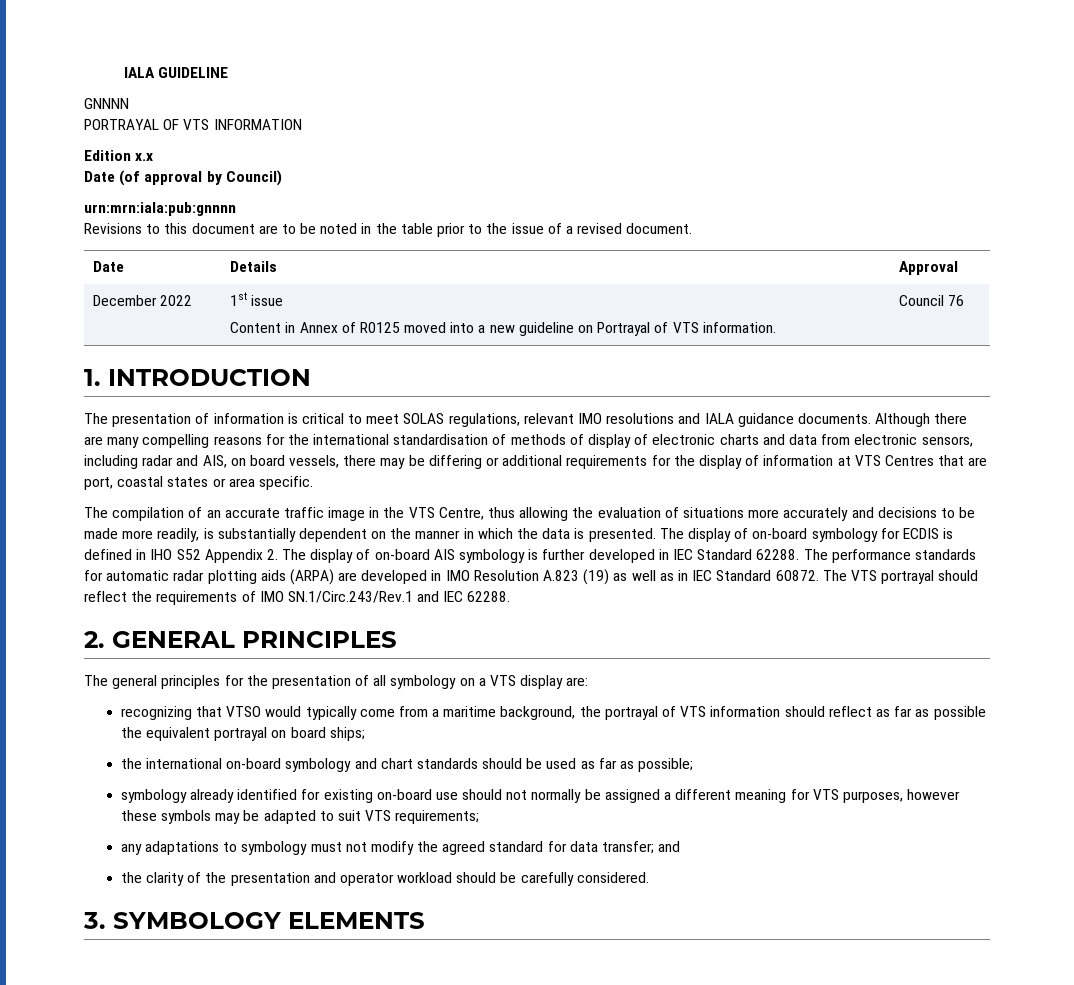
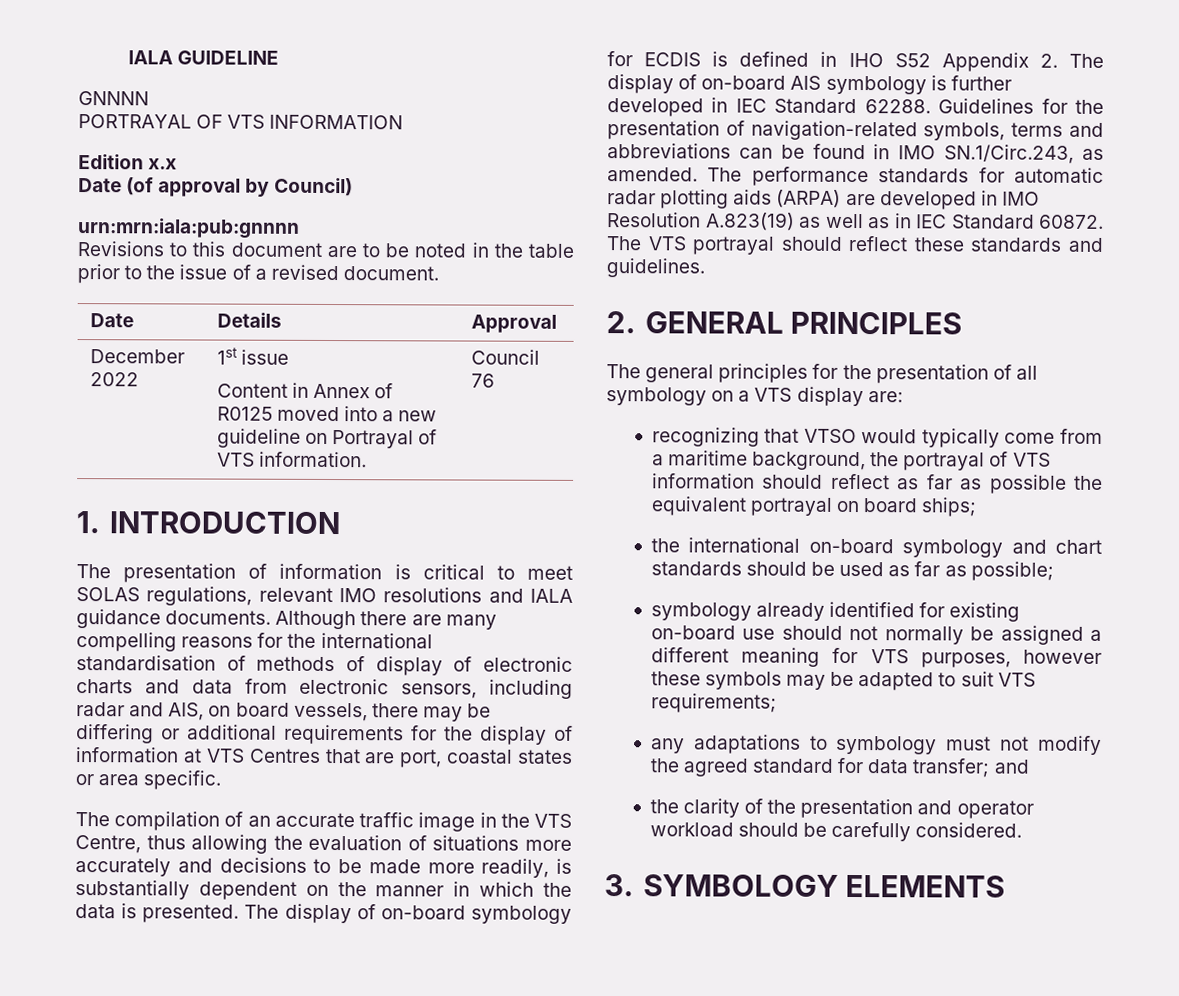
+ Guidelines for the presentation of navigation-related symbols, terms and abbreviations can be found in IMO SN.1/Circ.243, as amended.
- The performance standards for automatic radar plotting aids (ARPA) are developed in IMO Resolution A.823 (19) as well as in IEC Standard 60872.
+ The performance standards for automatic radar plotting aids (ARPA) are developed in IMO Resolution A.823(19) as well as in IEC Standard 60872.
- The VTS portrayal should reflect the requirements of IMO SN.1/Circ.243/Rev.1 and IEC 62288.
+ The VTS portrayal should reflect these standards and guidelines.

